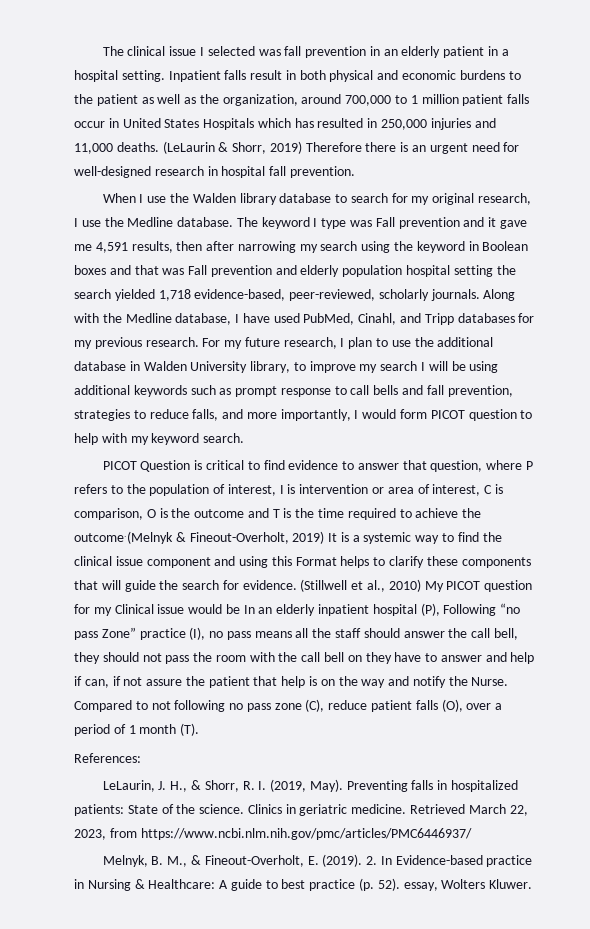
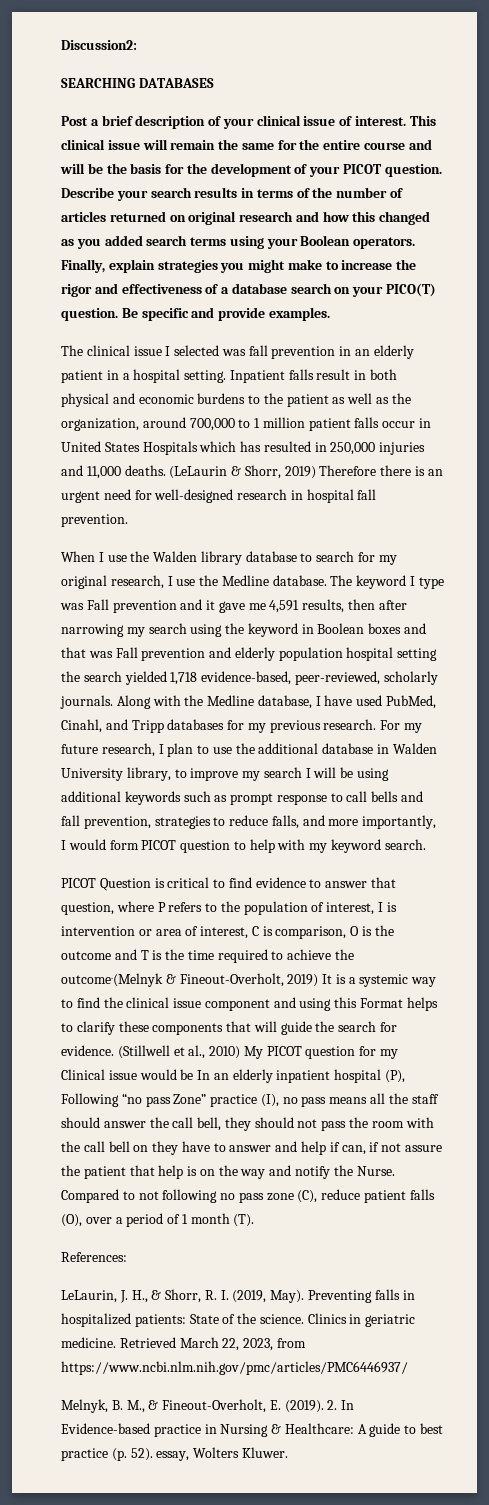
+ Discussion2:
+ SEARCHING DATABASES
+ Post a brief description of your clinical issue of interest. This clinical issue will remain the same for the entire course and will be the basis for the development of your PICOT question. Describe your search results in terms of the number of articles returned on original research and how this changed as you added search terms using your Boolean operators. Finally, explain strategies you might make to increase the rigor and effectiveness of a database search on your PICO(T) question. Be specific and provide examples.

